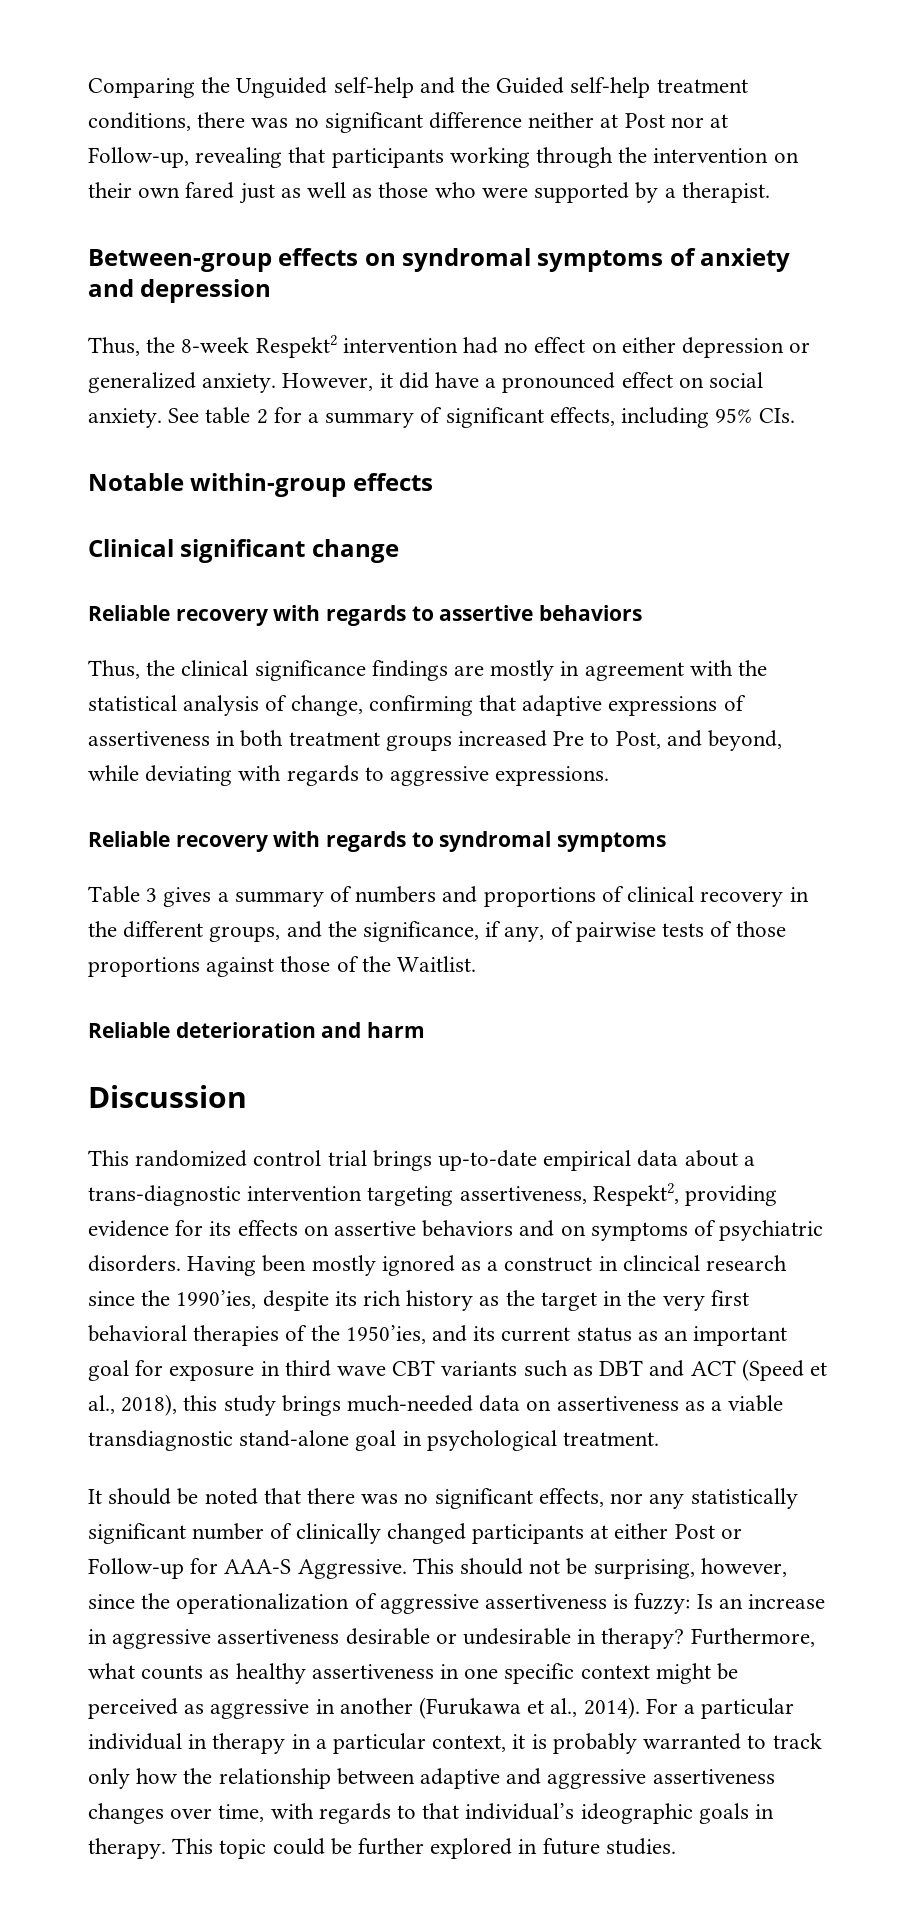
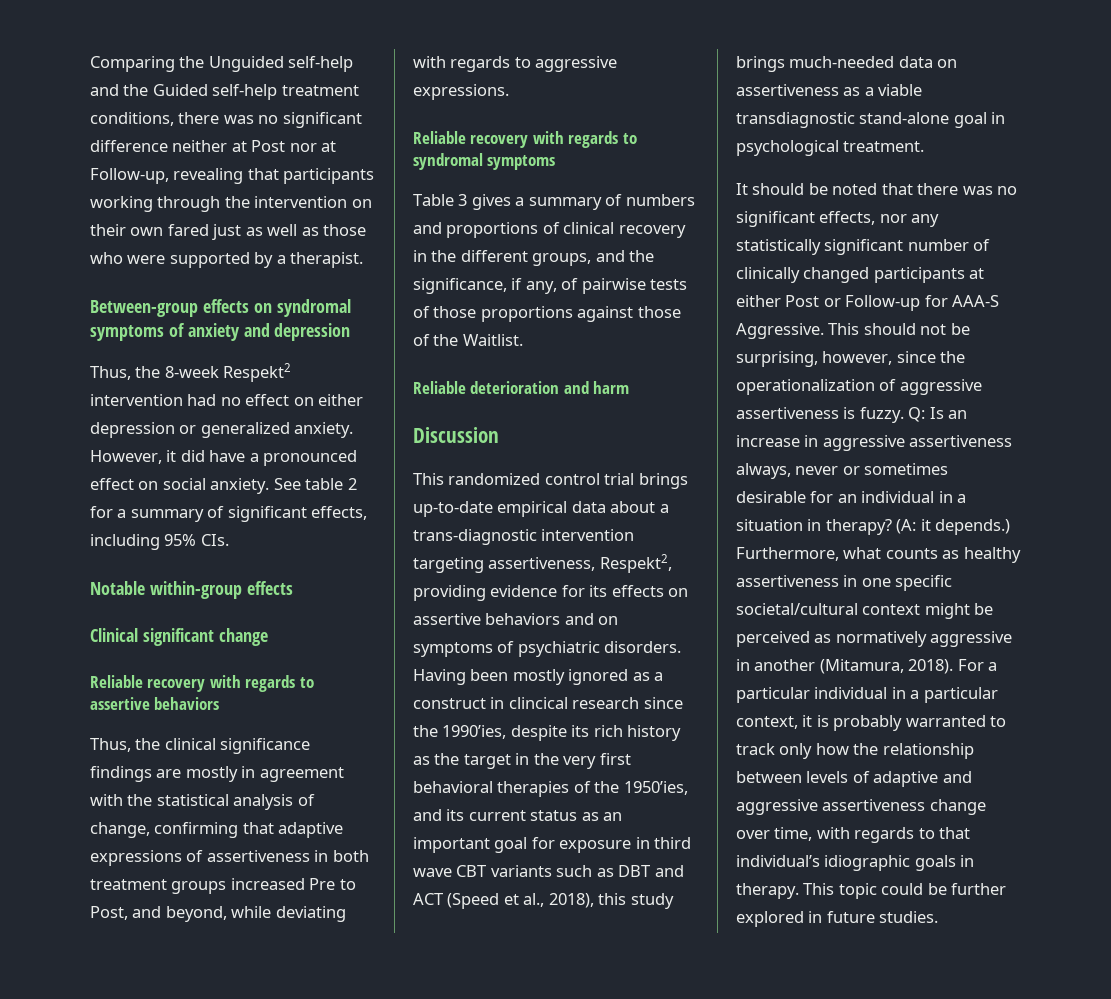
- This should not be surprising, however, since the operationalization of aggressive assertiveness is fuzzy: Is an increase in aggressive assertiveness desirable or undesirable in therapy?
+ This should not be surprising, however, since the operationalization of aggressive assertiveness is fuzzy. Q: Is an increase in aggressive assertiveness always, never or sometimes desirable for an individual in a situation in therapy? (A: it depends.)
- Furthermore, what counts as healthy assertiveness in one specific context might be perceived as aggressive in another (Furukawa et al., 2014).
+ Furthermore, what counts as healthy assertiveness in one specific societal/cultural context might be perceived as normatively aggressive in another (Mitamura, 2018).
- For a particular individual in therapy in a particular context, it is probably warranted to track only how the relationship between adaptive and aggressive assertiveness changes over time, with regards to that individual’s ideographic goals in therapy.
+ For a particular individual in a particular context, it is probably warranted to track only how the relationship between levels of adaptive and aggressive assertiveness change over time, with regards to that individual’s idiographic goals in therapy.

